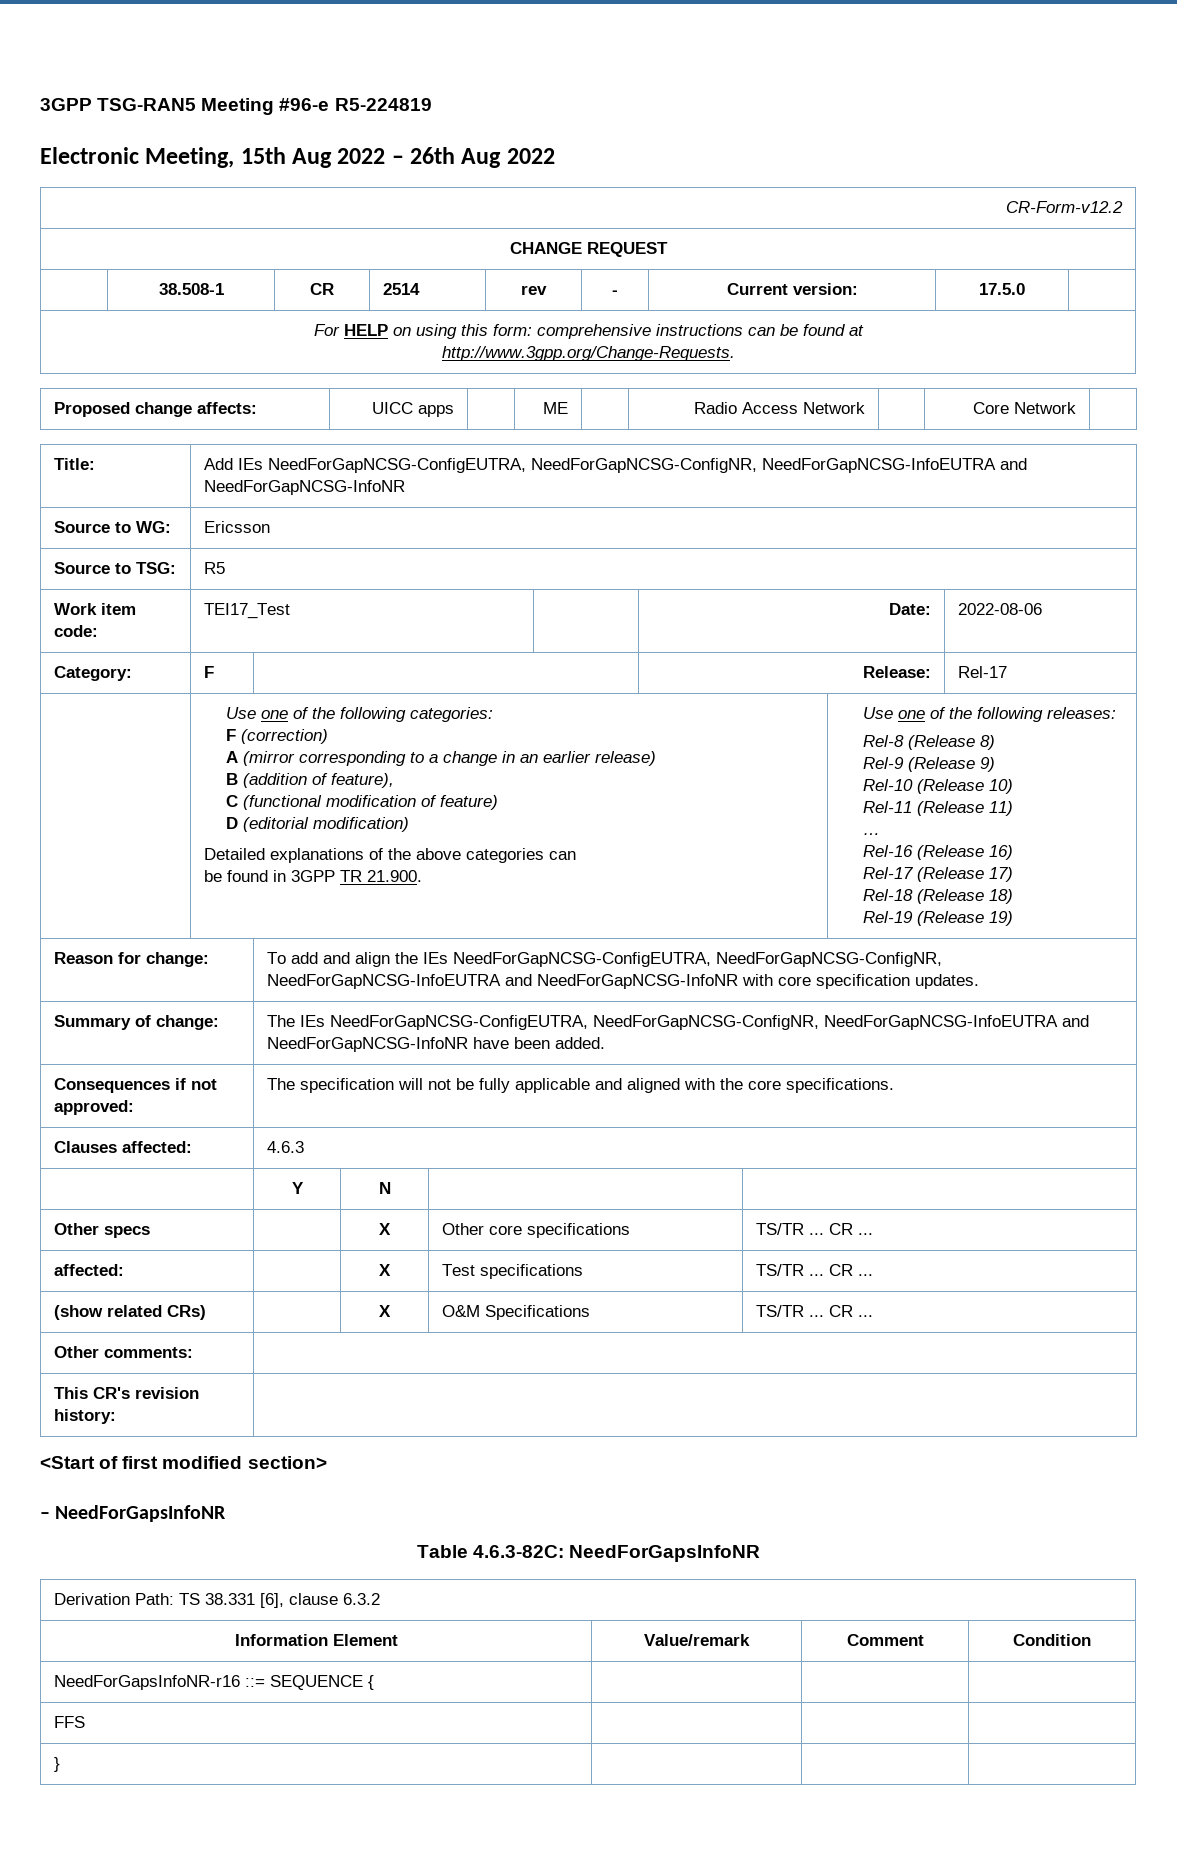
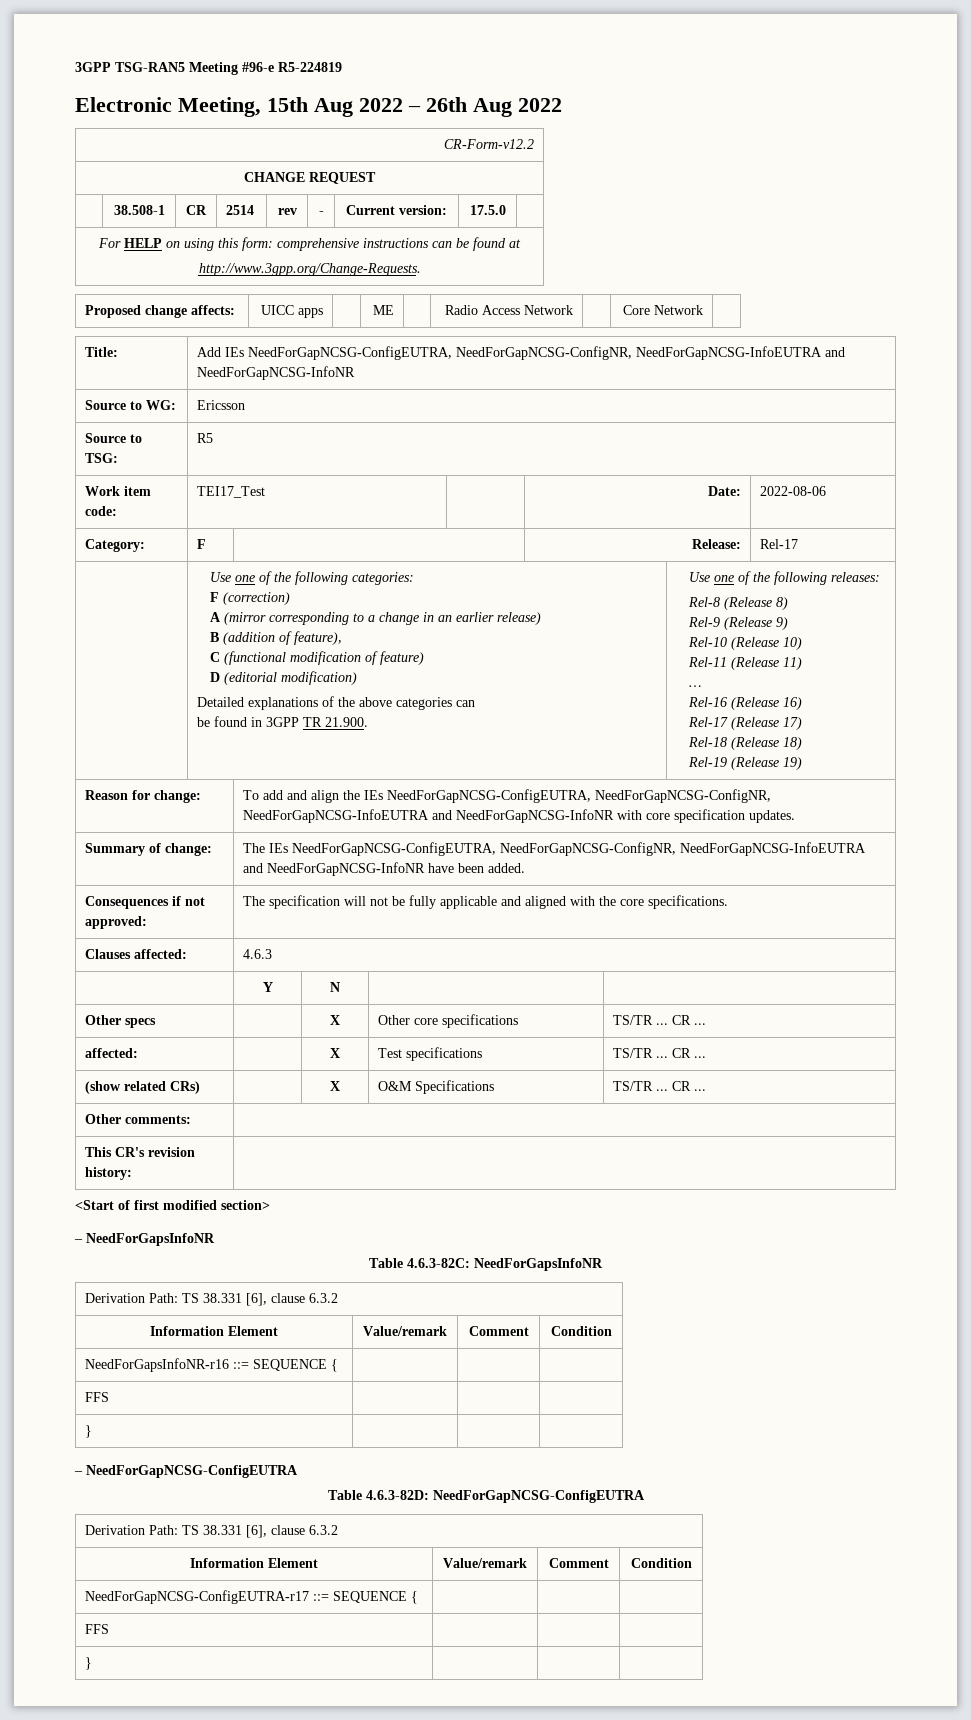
+ – NeedForGapNCSG-ConfigEUTRA
+ Table 4.6.3-82D: NeedForGapNCSG-ConfigEUTRA
+ Derivation Path: TS 38.331 [6], clause 6.3.2
+ Information Element | Value/remark | Comment | Condition
+ NeedForGapNCSG-ConfigEUTRA-r17 ::= SEQUENCE { | | |
+ FFS | | |
+ } | | |

